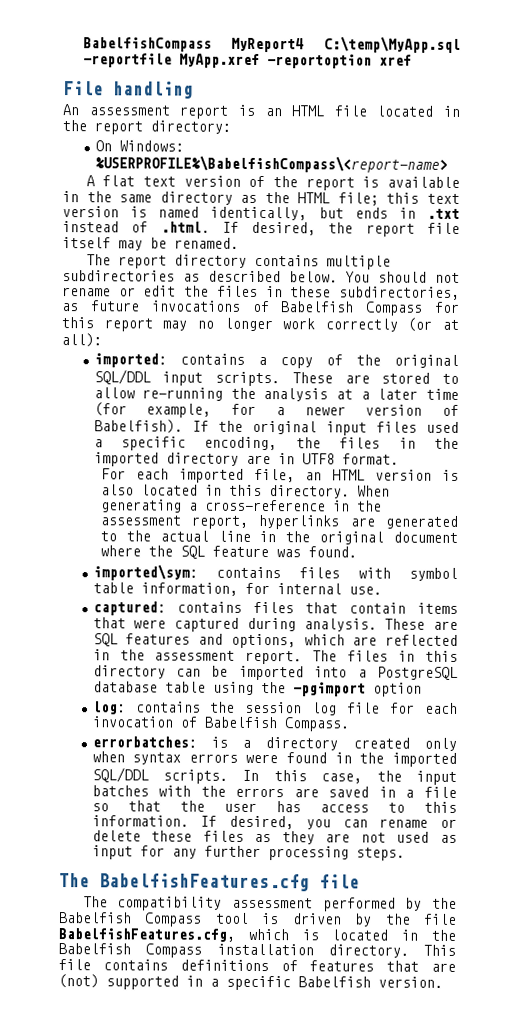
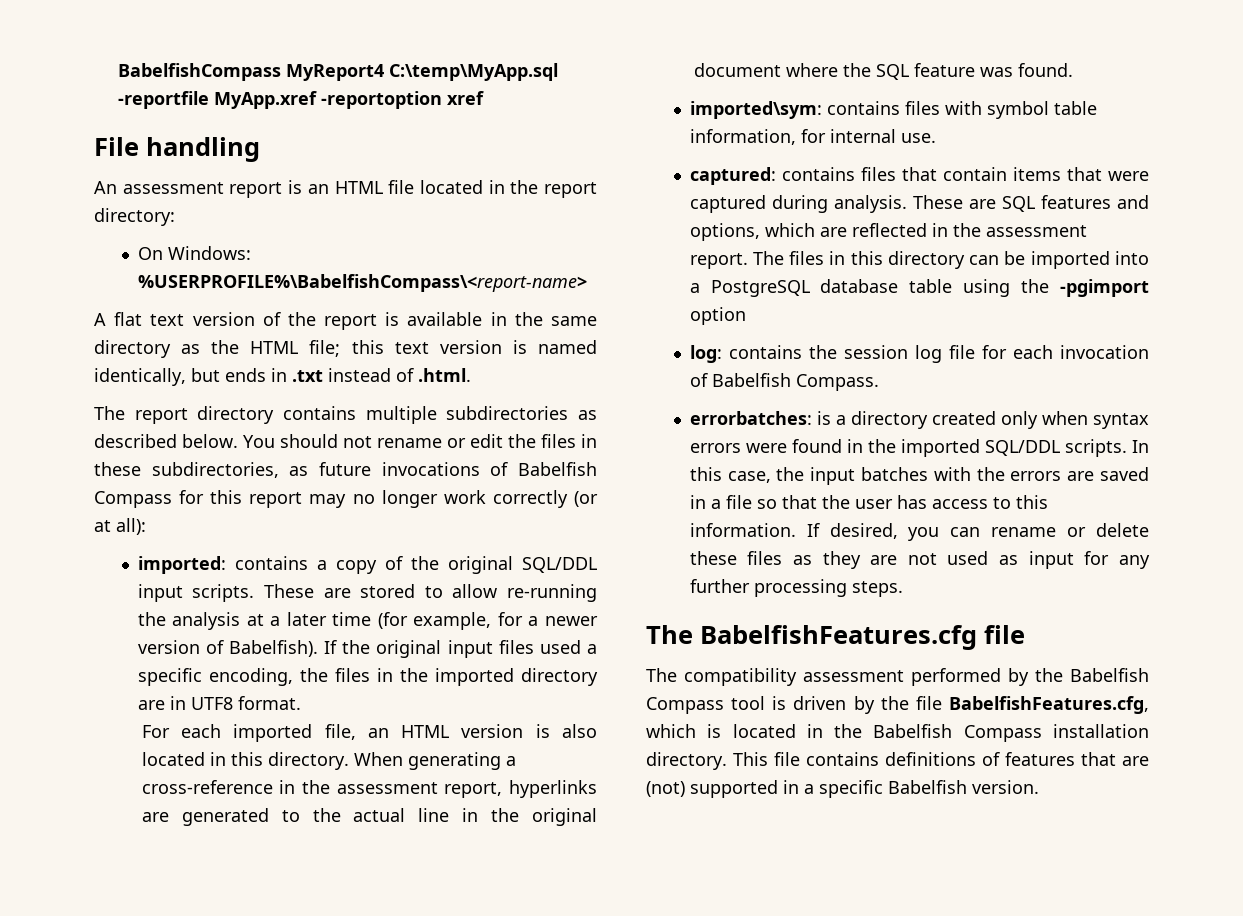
- A flat text version of the report is available in the same directory as the HTML file; this text version is named identically, but ends in .txt instead of .html. If desired, the report file itself may be renamed.
+ A flat text version of the report is available in the same directory as the HTML file; this text version is named identically, but ends in .txt instead of .html.

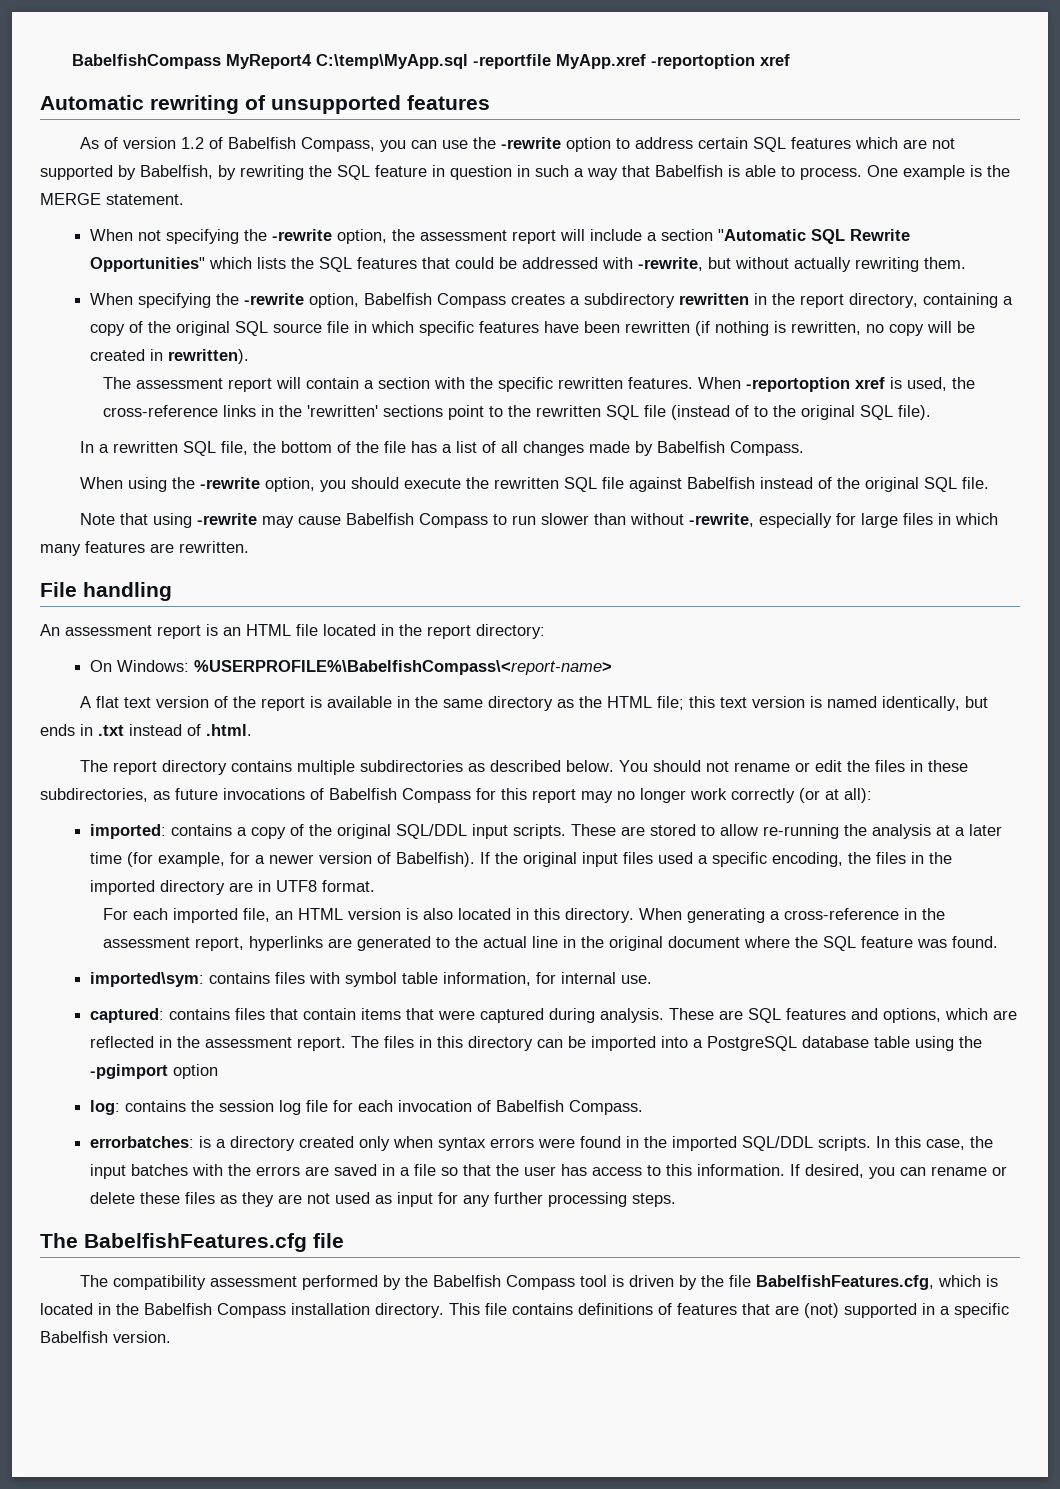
+ Automatic rewriting of unsupported features
+ As of version 1.2 of Babelfish Compass, you can use the -rewrite option to address certain SQL features which are not supported by Babelfish, by rewriting the SQL feature in question in such a way that Babelfish is able to process. One example is the MERGE statement.
+ When not specifying the -rewrite option, the assessment report will include a section "Automatic SQL Rewrite Opportunities" which lists the SQL features that could be addressed with -rewrite, but without actually rewriting them.
+ When specifying the -rewrite option, Babelfish Compass creates a subdirectory rewritten in the report directory, containing a copy of the original SQL source file in which specific features have been rewritten (if nothing is rewritten, no copy will be created in rewritten).
+ The assessment report will contain a section with the specific rewritten features. When -reportoption xref is used, the cross-reference links in the 'rewritten' sections point to the rewritten SQL file (instead of to the original SQL file).
+ In a rewritten SQL file, the bottom of the file has a list of all changes made by Babelfish Compass.
+ When using the -rewrite option, you should execute the rewritten SQL file against Babelfish instead of the original SQL file.
+ Note that using -rewrite may cause Babelfish Compass to run slower than without -rewrite, especially for large files in which many features are rewritten.

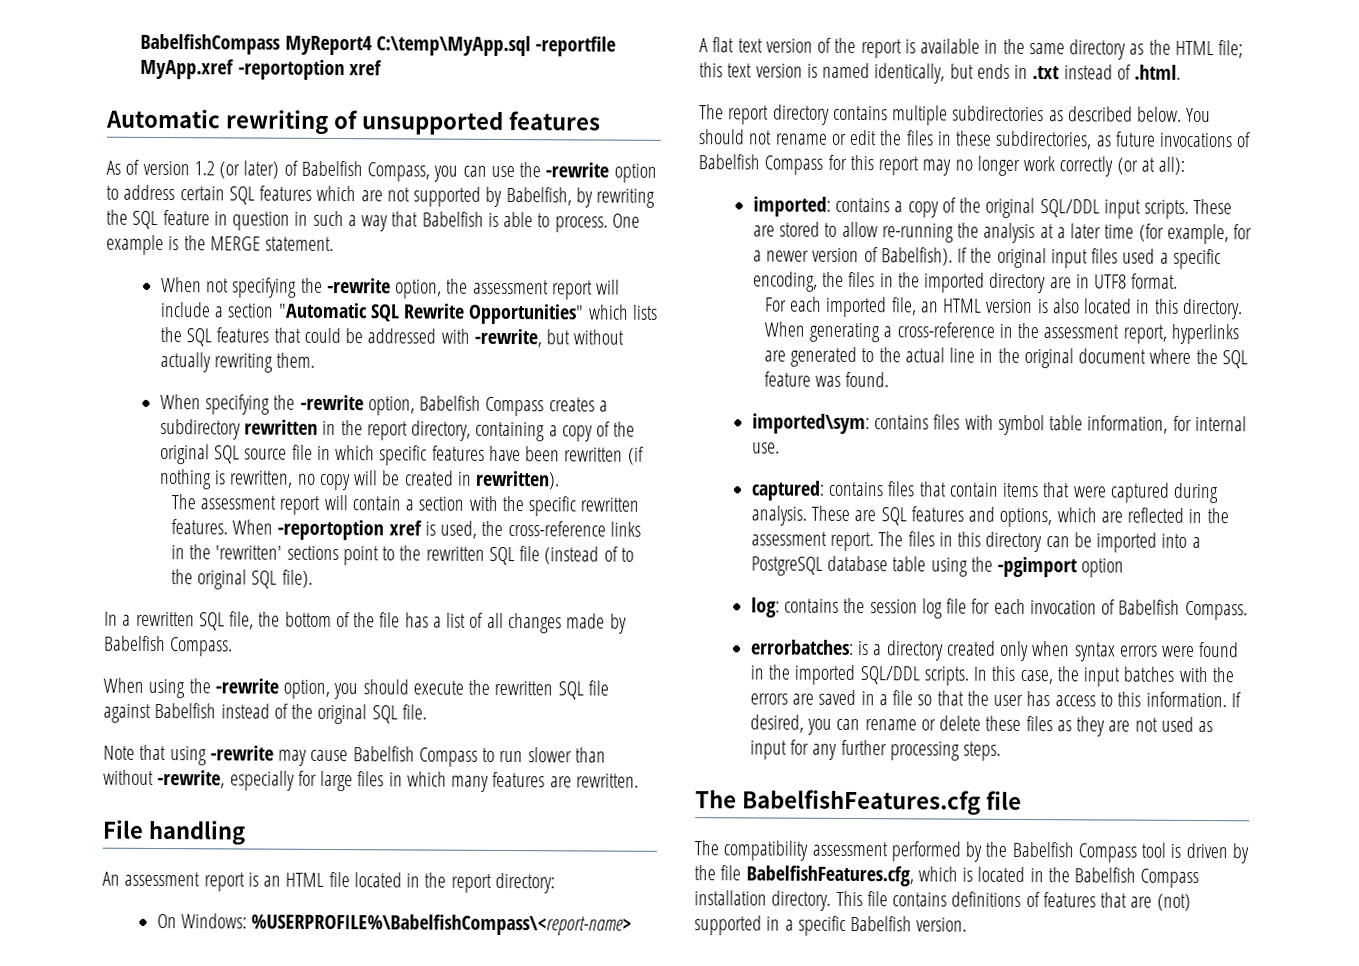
- As of version 1.2 of Babelfish Compass, you can use the -rewrite option to address certain SQL features which are not supported by Babelfish, by rewriting the SQL feature in question in such a way that Babelfish is able to process.
+ As of version 1.2 (or later) of Babelfish Compass, you can use the -rewrite option to address certain SQL features which are not supported by Babelfish, by rewriting the SQL feature in question in such a way that Babelfish is able to process.

